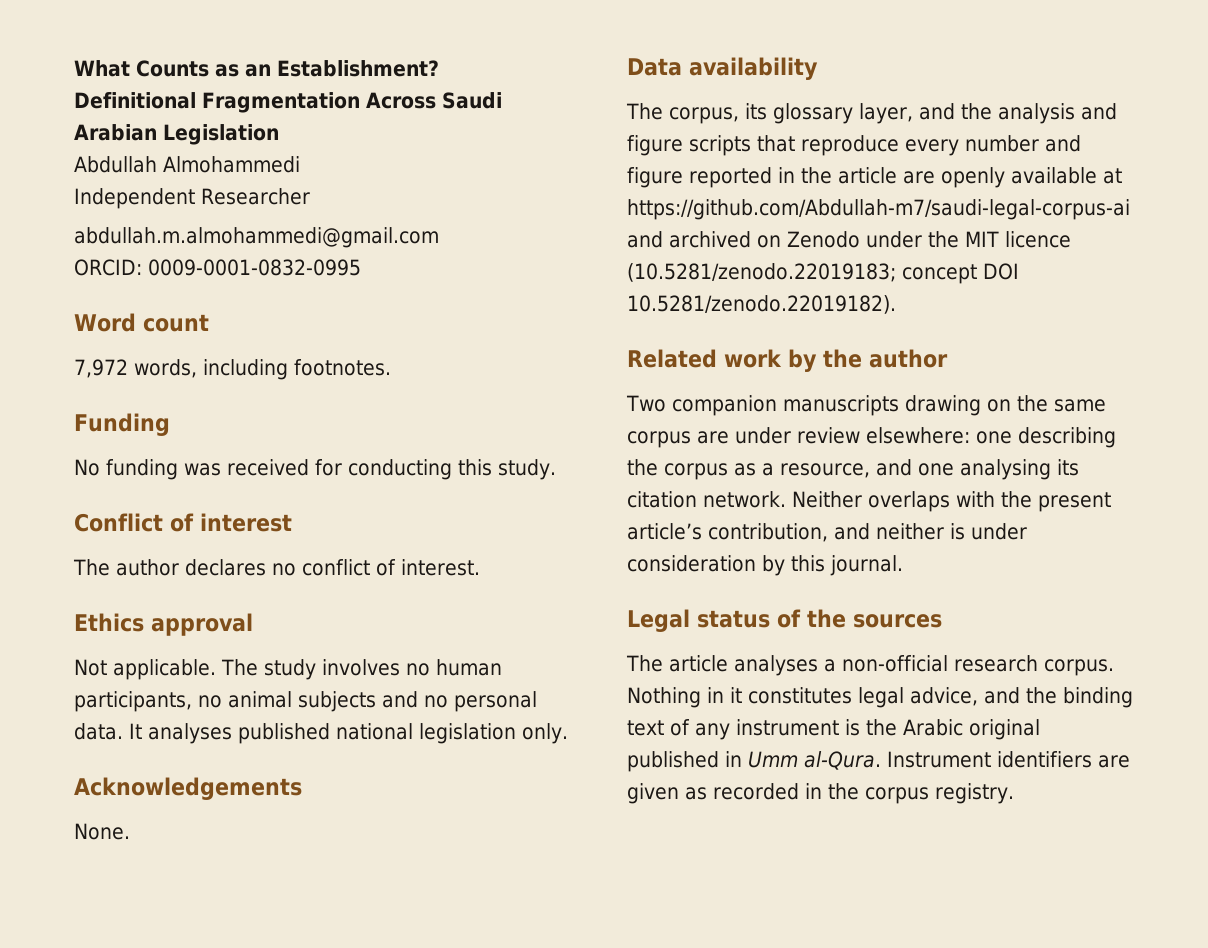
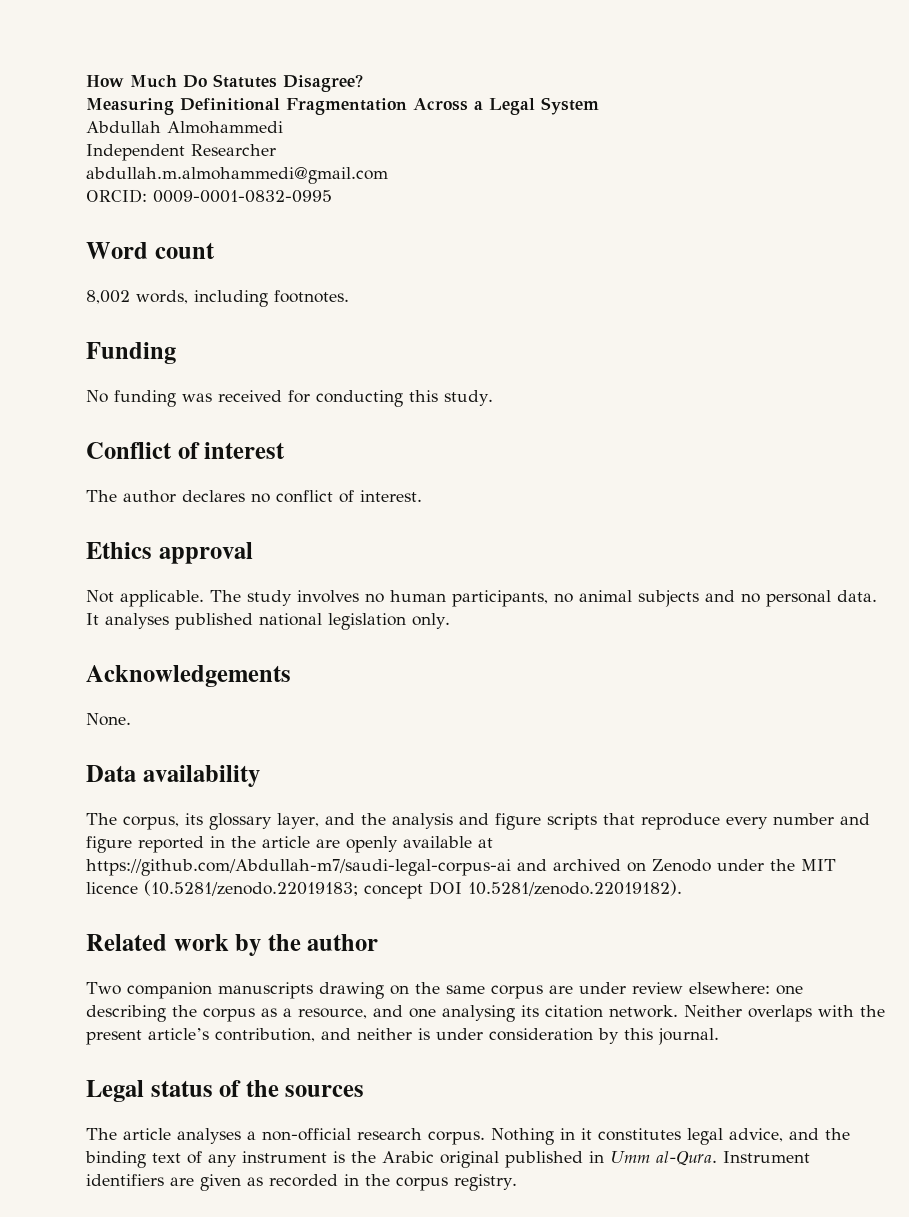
- What Counts as an Establishment?
- Definitional Fragmentation Across Saudi Arabian Legislation
+ How Much Do Statutes Disagree?
+ Measuring Definitional Fragmentation Across a Legal System
- 7,972 words, including footnotes.
+ 8,002 words, including footnotes.

